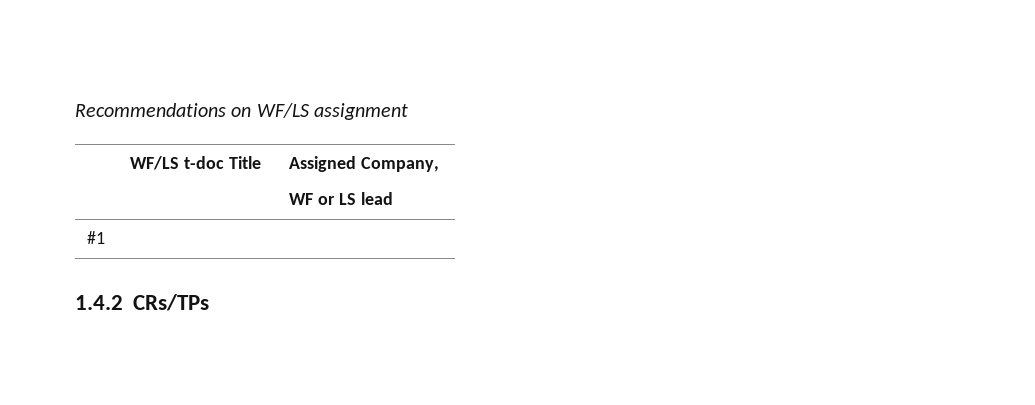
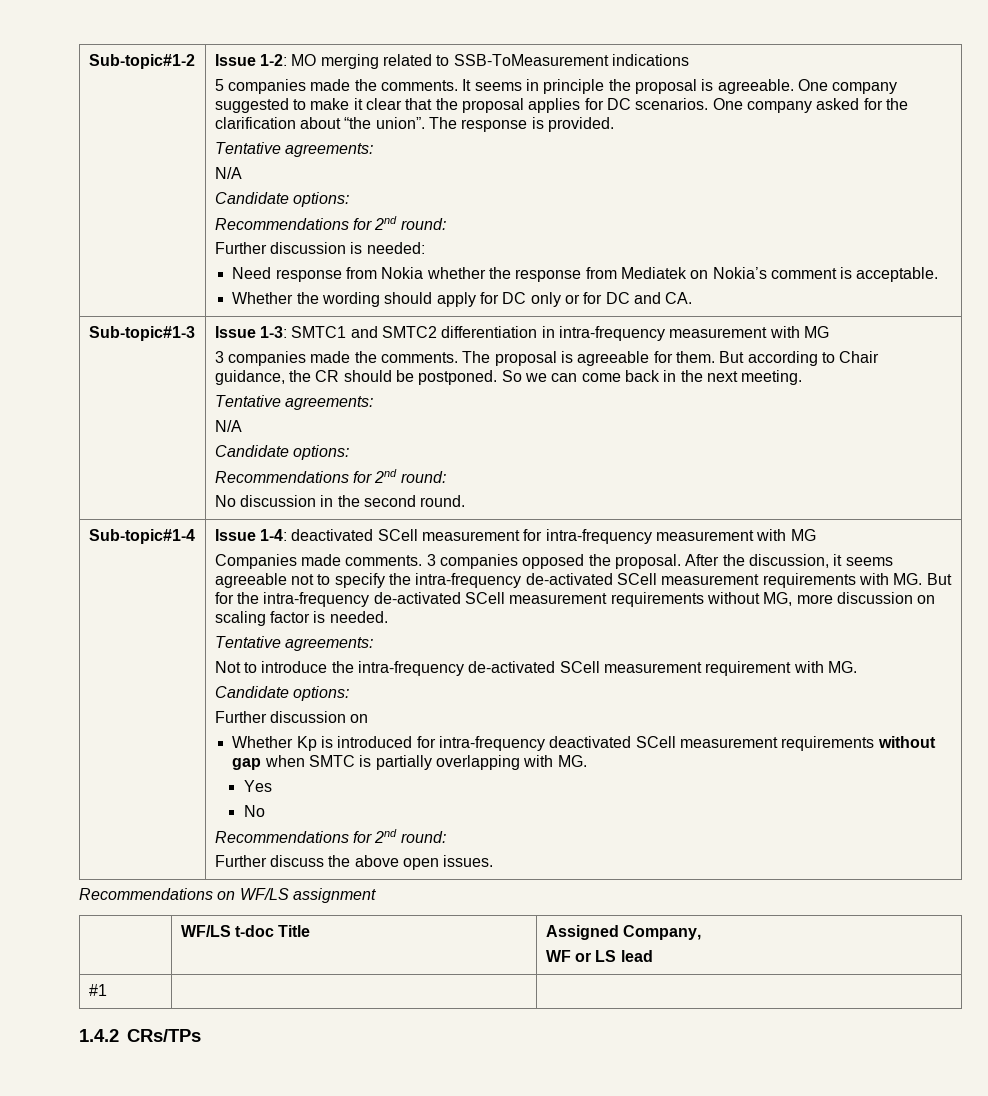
+ Sub-topic#1-2 | Issue 1-2: MO merging related to SSB-ToMeasurement indications
+ 5 companies made the comments. It seems in principle the proposal is agreeable. One company suggested to make it clear that the proposal applies for DC scenarios. One company asked for the clarification about “the union”. The response is provided.
+ Tentative agreements:
+ N/A
+ Candidate options:
+ Recommendations for 2nd round:
+ Further discussion is needed:
+ Need response from Nokia whether the response from Mediatek on Nokia’s comment is acceptable.
+ Whether the wording should apply for DC only or for DC and CA.
+ Sub-topic#1-3 | Issue 1-3: SMTC1 and SMTC2 differentiation in intra-frequency measurement with MG
+ 3 companies made the comments. The proposal is agreeable for them. But according to Chair guidance, the CR should be postponed. So we can come back in the next meeting.
+ Tentative agreements:
+ N/A
+ Candidate options:
+ Recommendations for 2nd round:
+ No discussion in the second round.
+ Sub-topic#1-4 | Issue 1-4: deactivated SCell measurement for intra-frequency measurement with MG
+ Companies made comments. 3 companies opposed the proposal. After the discussion, it seems agreeable not to specify the intra-frequency de-activated SCell measurement requirements with MG. But for the intra-frequency de-activated SCell measurement requirements without MG, more discussion on scaling factor is needed.
+ Tentative agreements:
+ Not to introduce the intra-frequency de-activated SCell measurement requirement with MG.
+ Candidate options:
+ Further discussion on
+ Whether Kp is introduced for intra-frequency deactivated SCell measurement requirements without gap when SMTC is partially overlapping with MG.
+ Yes
+ No
+ Recommendations for 2nd round:
+ Further discuss the above open issues.

